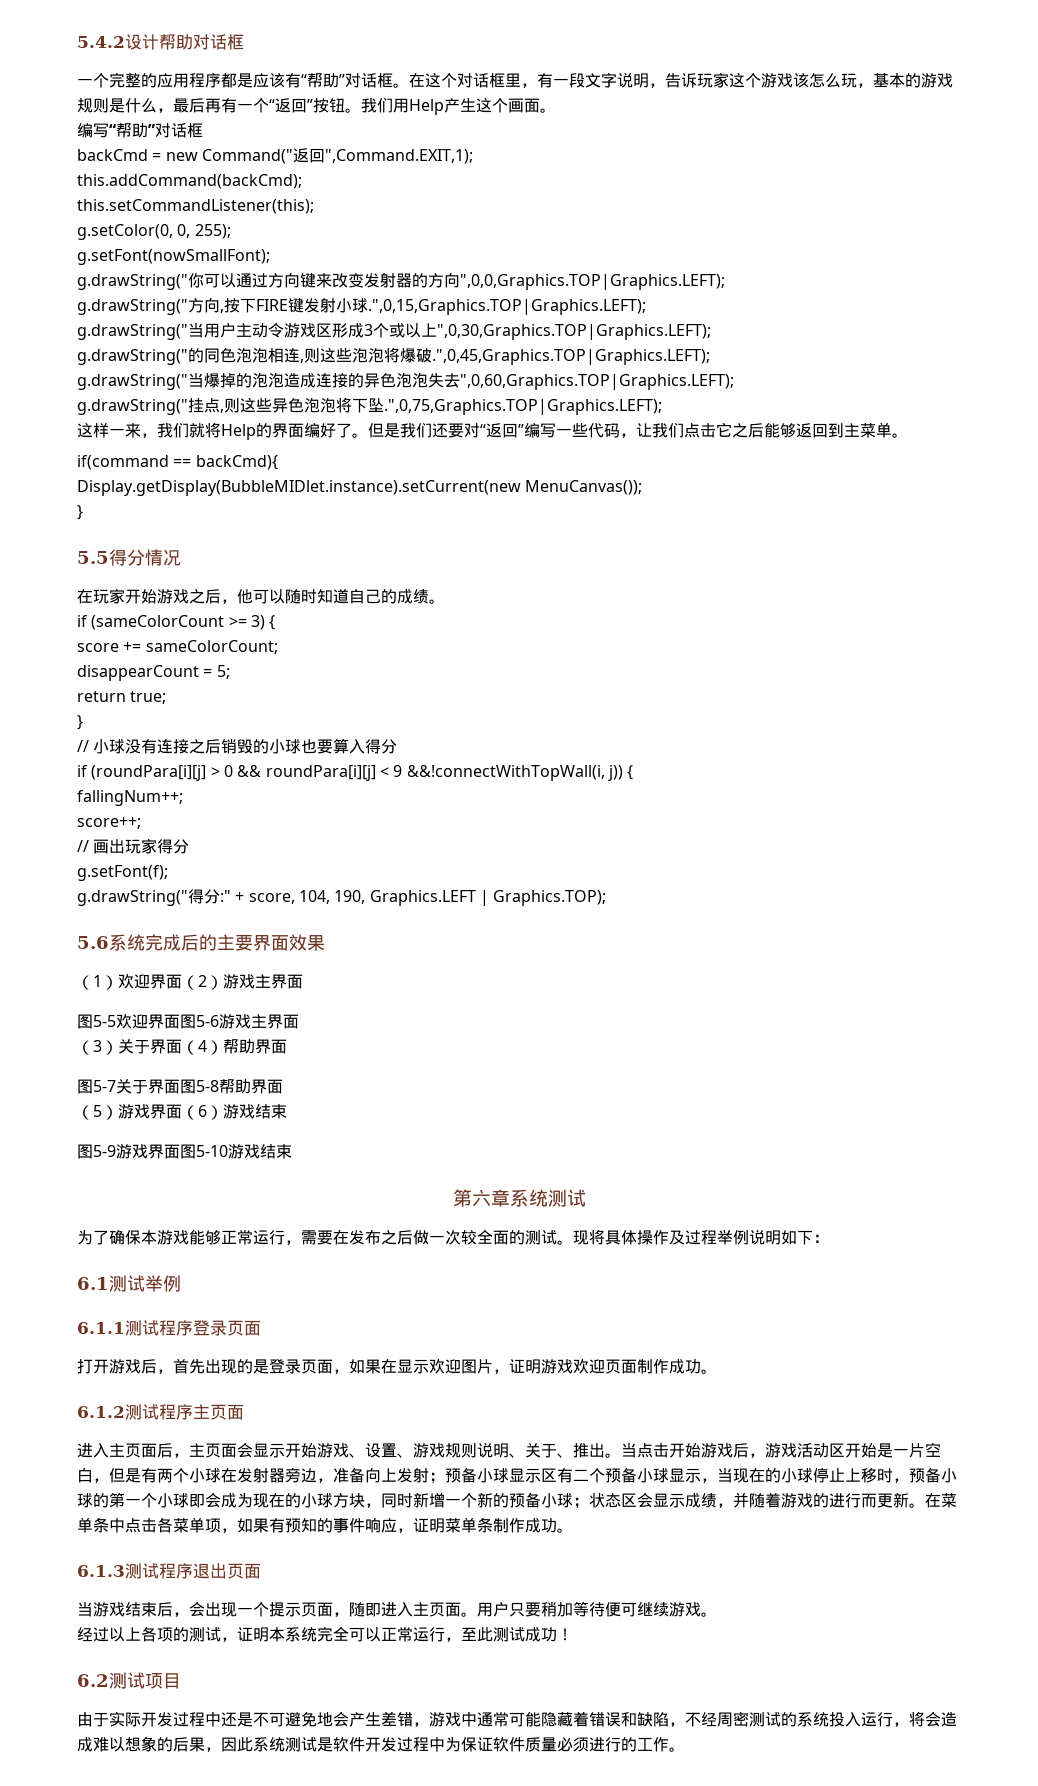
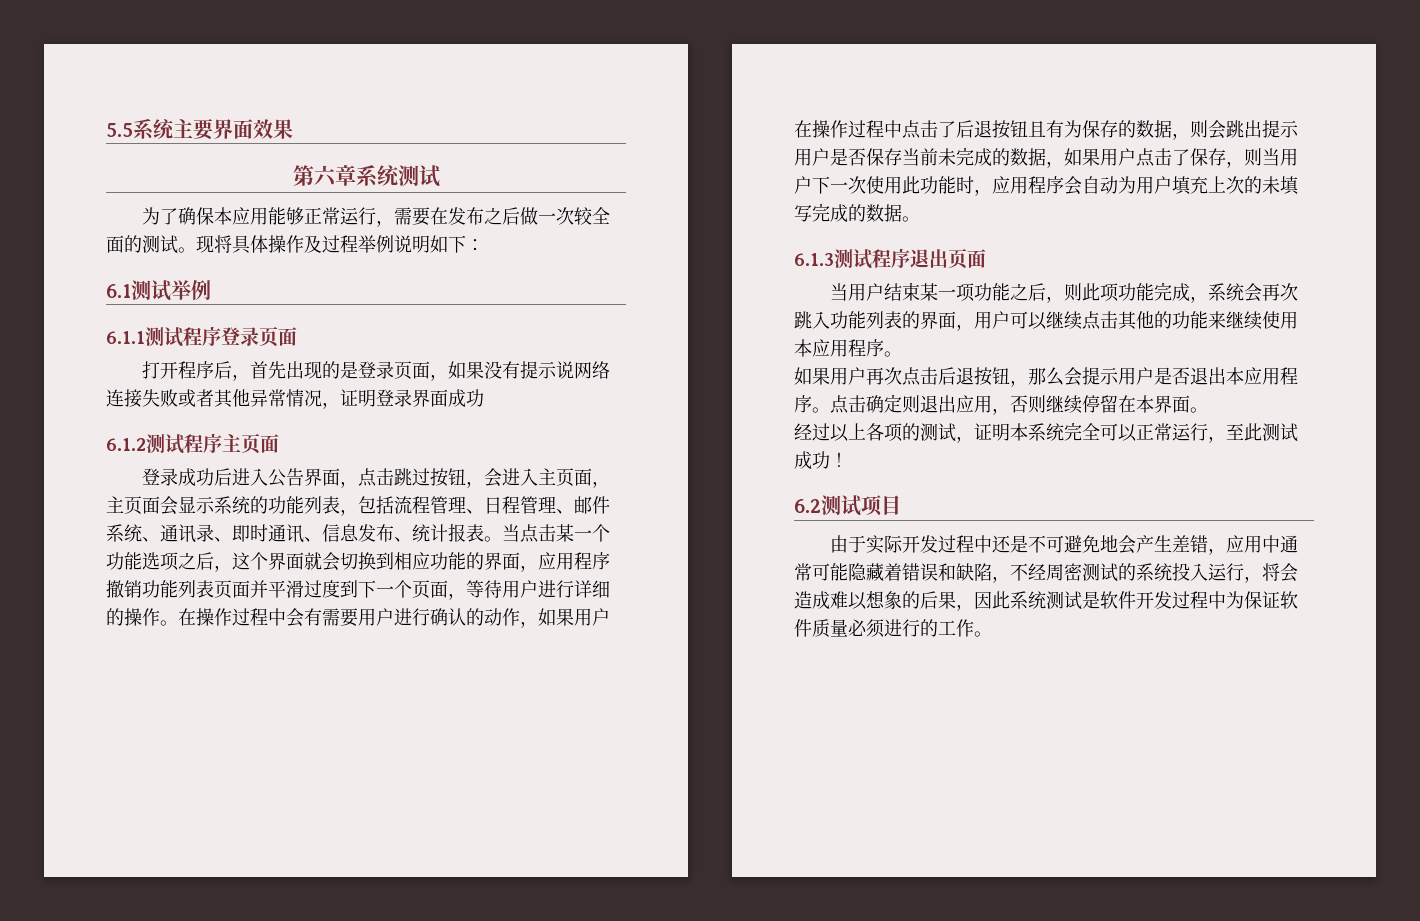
- 5.4.2设计帮助对话框
- 一个完整的应用程序都是应该有“帮助”对话框。在这个对话框里，有一段文字说明，告诉玩家这个游戏该怎么玩，基本的游戏规则是什么，最后再有一个“返回”按钮。我们用Help产生这个画面。
- 编写“帮助”对话框
- backCmd = new Command("返回",Command.EXIT,1);
- this.addCommand(backCmd);
- this.setCommandListener(this);
- g.setColor(0, 0, 255);
- g.setFont(nowSmallFont);
- g.drawString("你可以通过方向键来改变发射器的方向",0,0,Graphics.TOP|Graphics.LEFT);
- g.drawString("方向,按下FIRE键发射小球.",0,15,Graphics.TOP|Graphics.LEFT);
- g.drawString("当用户主动令游戏区形成3个或以上",0,30,Graphics.TOP|Graphics.LEFT);
- g.drawString("的同色泡泡相连,则这些泡泡将爆破.",0,45,Graphics.TOP|Graphics.LEFT);
- g.drawString("当爆掉的泡泡造成连接的异色泡泡失去",0,60,Graphics.TOP|Graphics.LEFT);
- g.drawString("挂点,则这些异色泡泡将下坠.",0,75,Graphics.TOP|Graphics.LEFT);
- 这样一来，我们就将Help的界面编好了。但是我们还要对“返回”编写一些代码，让我们点击它之后能够返回到主菜单。
- if(command == backCmd){
- Display.getDisplay(BubbleMIDlet.instance).setCurrent(new MenuCanvas());
- }
- 5.5得分情况
- 在玩家开始游戏之后，他可以随时知道自己的成绩。
- if (sameColorCount >= 3) {
- score += sameColorCount;
- disappearCount = 5;
- return true;
- }
- // 小球没有连接之后销毁的小球也要算入得分
- if (roundPara[i][j] > 0 && roundPara[i][j] < 9 &&!connectWithTopWall(i, j)) {
- fallingNum++;
- score++;
- // 画出玩家得分
- g.setFont(f);
- g.drawString("得分:" + score, 104, 190, Graphics.LEFT | Graphics.TOP);
- 5.6系统完成后的主要界面效果
- （1）欢迎界面（2）游戏主界面
- 图5-5欢迎界面图5-6游戏主界面
- （3）关于界面（4）帮助界面
- 图5-7关于界面图5-8帮助界面
- （5）游戏界面（6）游戏结束
- 图5-9游戏界面图5-10游戏结束
+ 5.5系统主要界面效果
- 为了确保本游戏能够正常运行，需要在发布之后做一次较全面的测试。
+ 为了确保本应用能够正常运行，需要在发布之后做一次较全面的测试。
- 打开游戏后，首先出现的是登录页面，如果在显示欢迎图片，证明游戏欢迎页面制作成功。
+ 打开程序后，首先出现的是登录页面，如果没有提示说网络连接失败或者其他异常情况，证明登录界面成功
- 进入主页面后，主页面会显示开始游戏、设置、游戏规则说明、关于、推出。当点击开始游戏后，游戏活动区开始是一片空白，但是有两个小球在发射器旁边，准备向上发射；预备小球显示区有二个预备小球显示，当现在的小球停止上移时，预备小球的第一个小球即会成为现在的小球方块，同时新增一个新的预备小球；状态区会显示成绩，并随着游戏的进行而更新。在菜单条中点击各菜单项，如果有预知的事件响应，证明菜单条制作成功。
+ 登录成功后进入公告界面，点击跳过按钮，会进入主页面，主页面会显示系统的功能列表，包括流程管理、日程管理、邮件系统、通讯录、即时通讯、信息发布、统计报表。当点击某一个功能选项之后，这个界面就会切换到相应功能的界面，应用程序撤销功能列表页面并平滑过度到下一个页面，等待用户进行详细的操作。在操作过程中会有需要用户进行确认的动作，如果用户在操作过程中点击了后退按钮且有为保存的数据，则会跳出提示用户是否保存当前未完成的数据，如果用户点击了保存，则当用户下一次使用此功能时，应用程序会自动为用户填充上次的未填写完成的数据。
- 当游戏结束后，会出现一个提示页面，随即进入主页面。用户只要稍加等待便可继续游戏。
+ 当用户结束某一项功能之后，则此项功能完成，系统会再次跳入功能列表的界面，用户可以继续点击其他的功能来继续使用本应用程序。
+ 如果用户再次点击后退按钮，那么会提示用户是否退出本应用程序。点击确定则退出应用，否则继续停留在本界面。
- 由于实际开发过程中还是不可避免地会产生差错，游戏中通常可能隐藏着错误和缺陷，不经周密测试的系统投入运行，将会造成难以想象的后果，因此系统测试是软件开发过程中为保证软件质量必须进行的工作。
+ 由于实际开发过程中还是不可避免地会产生差错，应用中通常可能隐藏着错误和缺陷，不经周密测试的系统投入运行，将会造成难以想象的后果，因此系统测试是软件开发过程中为保证软件质量必须进行的工作。

